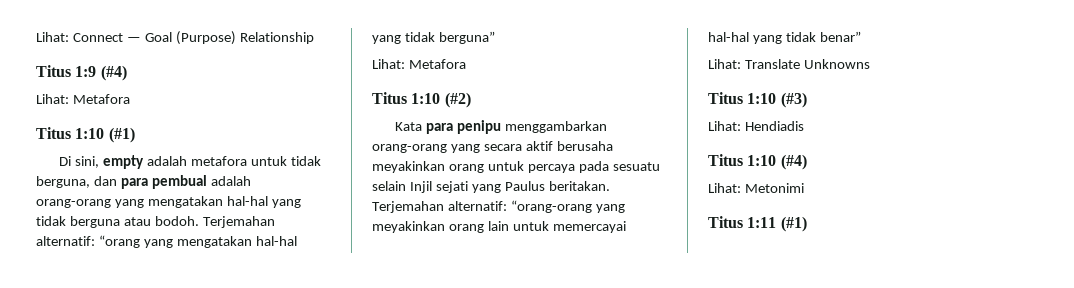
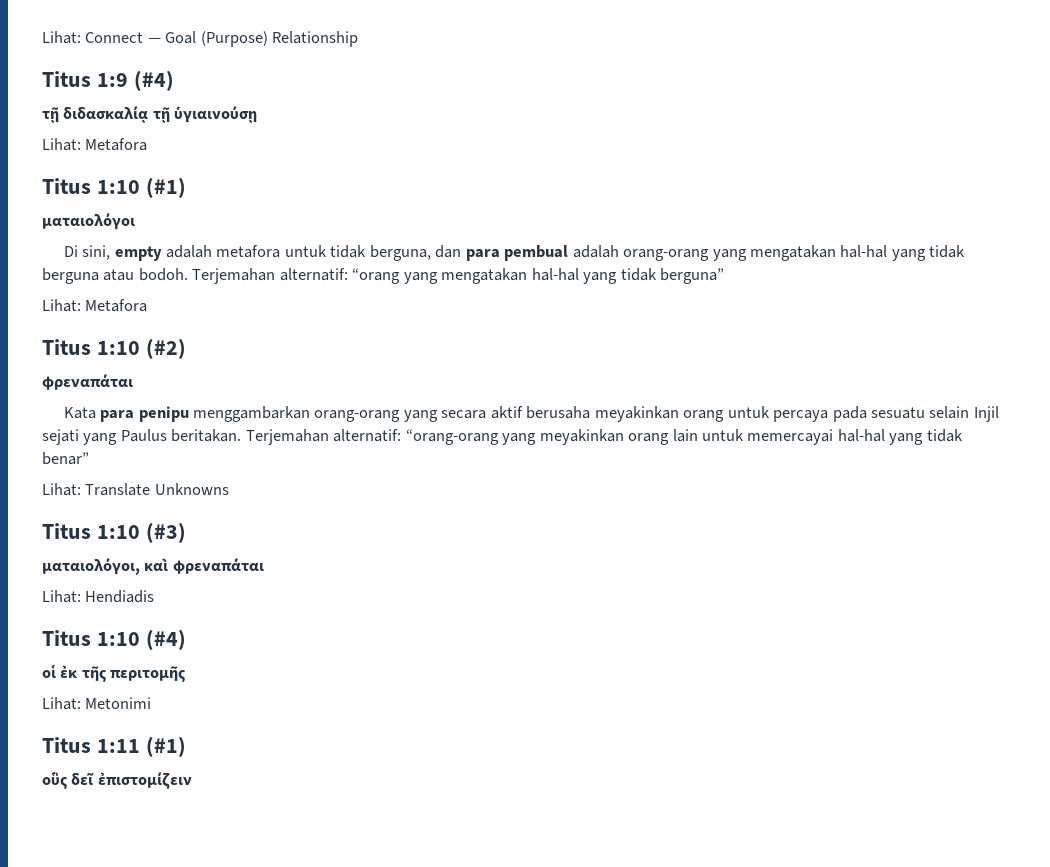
+ τῇ διδασκαλίᾳ τῇ ὑγιαινούσῃ
+ ματαιολόγοι
  Titus 1:10 (#2)
+ φρεναπάται
+ ματαιολόγοι, καὶ φρεναπάται
+ οἱ ἐκ τῆς περιτομῆς
+ οὓς δεῖ ἐπιστομίζειν

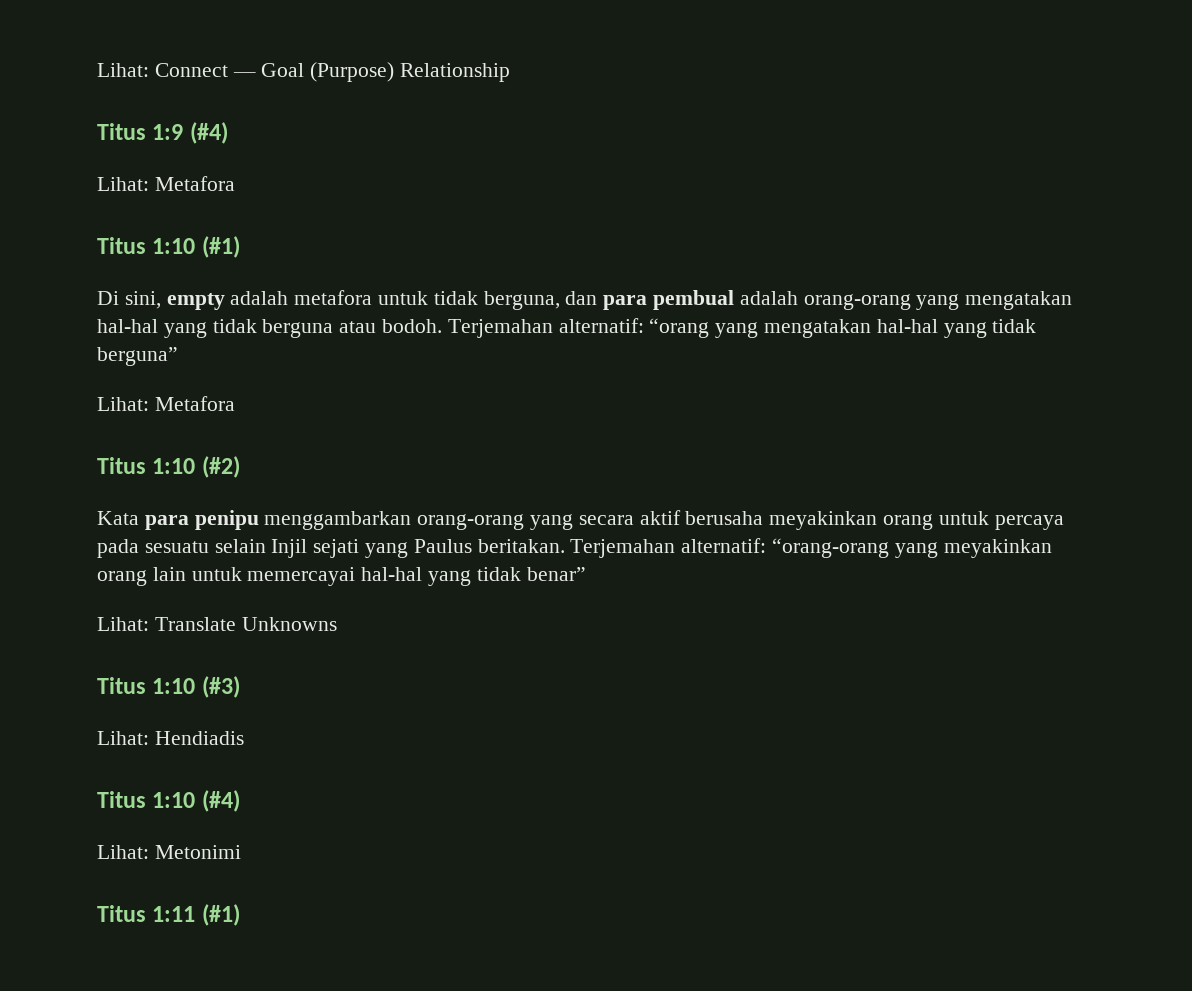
- τῇ διδασκαλίᾳ τῇ ὑγιαινούσῃ
- ματαιολόγοι
  Titus 1:10 (#2)
- φρεναπάται
- ματαιολόγοι, καὶ φρεναπάται
- οἱ ἐκ τῆς περιτομῆς
- οὓς δεῖ ἐπιστομίζειν

